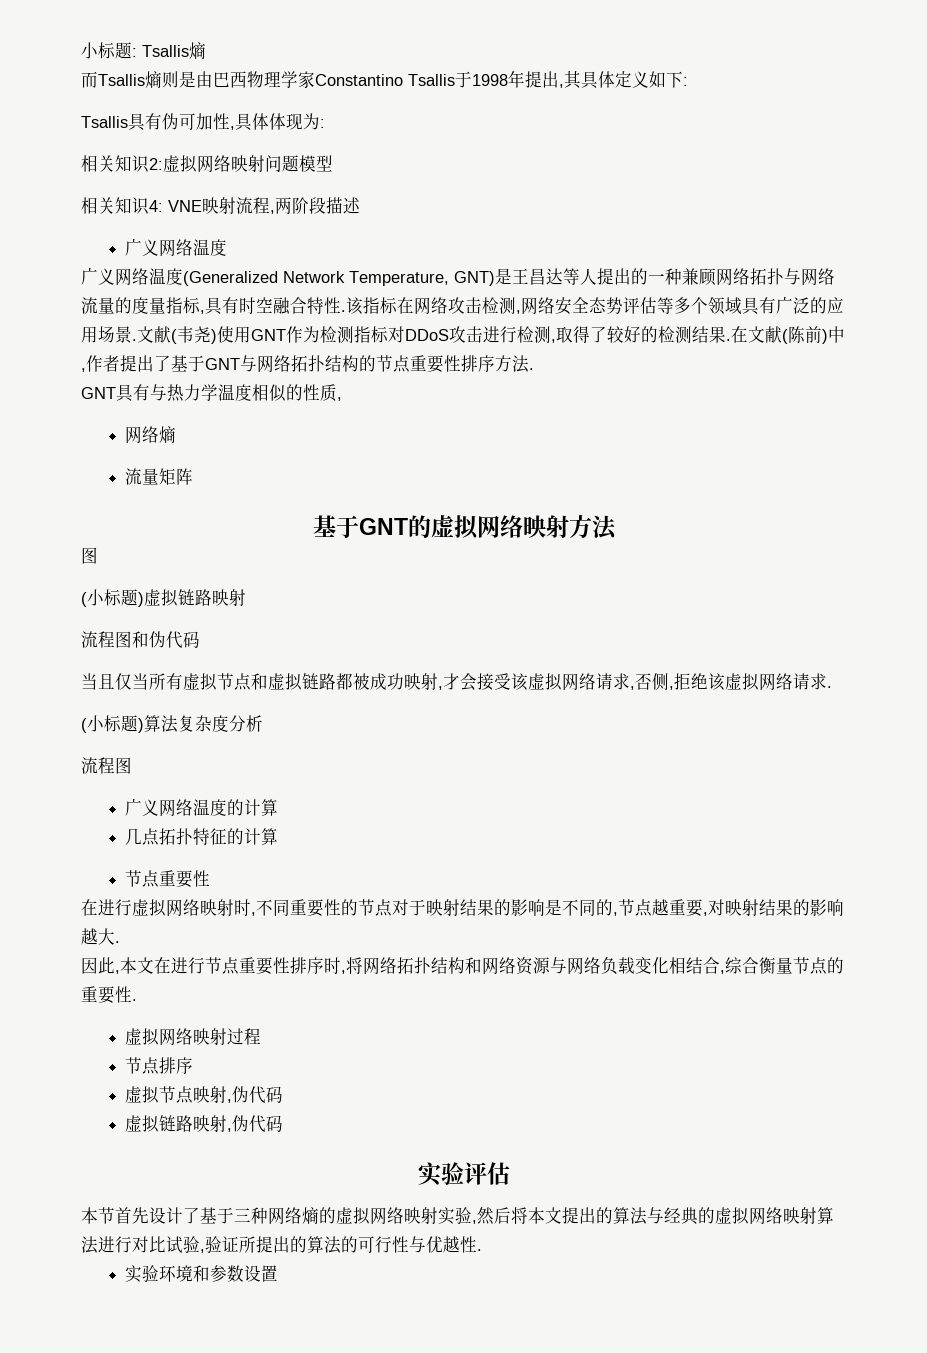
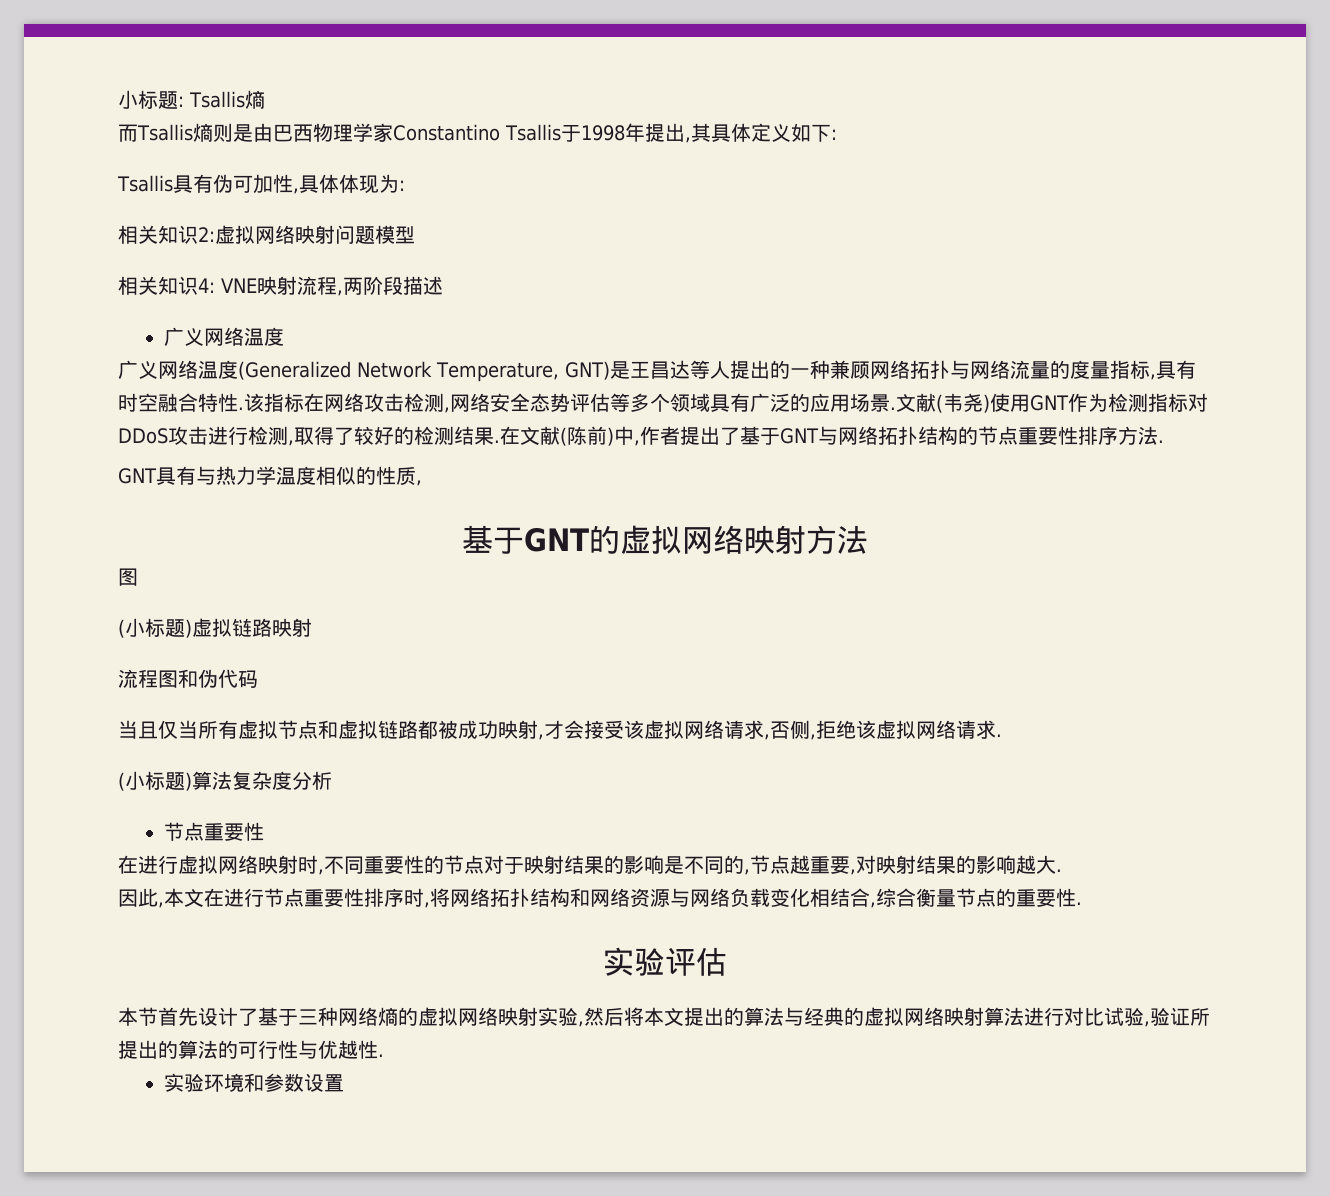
  GNT具有与热力学温度相似的性质,
- 网络熵
- 流量矩阵
  (小标题)算法复杂度分析
- 流程图
- 广义网络温度的计算
- 几点拓扑特征的计算
- 虚拟网络映射过程
- 节点排序
- 虚拟节点映射,伪代码
- 虚拟链路映射,伪代码

